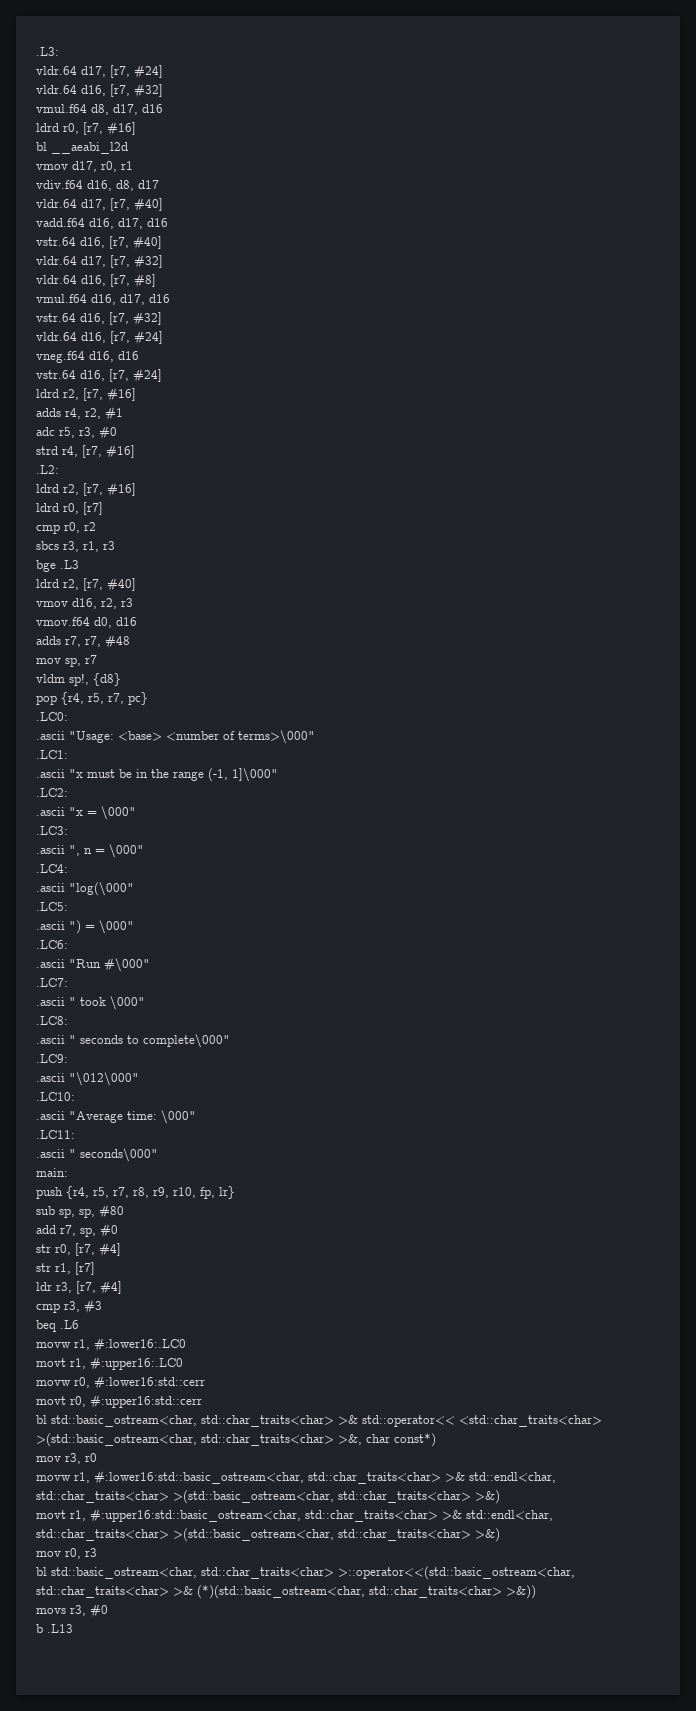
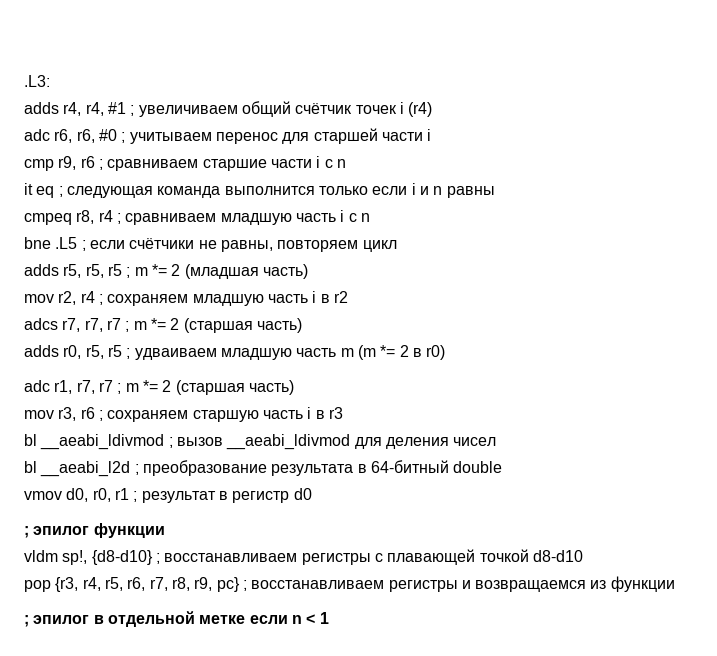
- vldr.64 d17, [r7, #24]
- vldr.64 d16, [r7, #32]
- vmul.f64 d8, d17, d16
- ldrd r0, [r7, #16]
- bl __aeabi_l2d
- vmov d17, r0, r1
- vdiv.f64 d16, d8, d17
- vldr.64 d17, [r7, #40]
- vadd.f64 d16, d17, d16
- vstr.64 d16, [r7, #40]
- vldr.64 d17, [r7, #32]
- vldr.64 d16, [r7, #8]
- vmul.f64 d16, d17, d16
- vstr.64 d16, [r7, #32]
- vldr.64 d16, [r7, #24]
- vneg.f64 d16, d16
- vstr.64 d16, [r7, #24]
- ldrd r2, [r7, #16]
- adds r4, r2, #1
- adc r5, r3, #0
- strd r4, [r7, #16]
- .L2:
- ldrd r2, [r7, #16]
- ldrd r0, [r7]
- cmp r0, r2
- sbcs r3, r1, r3
- bge .L3
- ldrd r2, [r7, #40]
- vmov d16, r2, r3
- vmov.f64 d0, d16
- adds r7, r7, #48
- mov sp, r7
- vldm sp!, {d8}
- pop {r4, r5, r7, pc}
- .LC0:
- .ascii "Usage: <base> <number of terms>\000"
- .LC1:
- .ascii "x must be in the range (-1, 1]\000"
- .LC2:
- .ascii "x = \000"
- .LC3:
- .ascii ", n = \000"
- .LC4:
- .ascii "log(\000"
- .LC5:
- .ascii ") = \000"
- .LC6:
- .ascii "Run #\000"
- .LC7:
- .ascii " took \000"
- .LC8:
- .ascii " seconds to complete\000"
- .LC9:
- .ascii "\012\000"
- .LC10:
- .ascii "Average time: \000"
- .LC11:
- .ascii " seconds\000"
- main:
- push {r4, r5, r7, r8, r9, r10, fp, lr}
- sub sp, sp, #80
- add r7, sp, #0
- str r0, [r7, #4]
- str r1, [r7]
- ldr r3, [r7, #4]
- cmp r3, #3
- beq .L6
- movw r1, #:lower16:.LC0
- movt r1, #:upper16:.LC0
- movw r0, #:lower16:std::cerr
- movt r0, #:upper16:std::cerr
- bl std::basic_ostream<char, std::char_traits<char> >& std::operator<< <std::char_traits<char> >(std::basic_ostream<char, std::char_traits<char> >&, char const*)
- mov r3, r0
- movw r1, #:lower16:std::basic_ostream<char, std::char_traits<char> >& std::endl<char, std::char_traits<char> >(std::basic_ostream<char, std::char_traits<char> >&)
- movt r1, #:upper16:std::basic_ostream<char, std::char_traits<char> >& std::endl<char, std::char_traits<char> >(std::basic_ostream<char, std::char_traits<char> >&)
- mov r0, r3
- bl std::basic_ostream<char, std::char_traits<char> >::operator<<(std::basic_ostream<char, std::char_traits<char> >& (*)(std::basic_ostream<char, std::char_traits<char> >&))
- movs r3, #0
- b .L13
+ adds r4, r4, #1 ; увеличиваем общий счётчик точек i (r4)
+ adc r6, r6, #0 ; учитываем перенос для старшей части i
+ cmp r9, r6 ; сравниваем старшие части i с n
+ it eq ; следующая команда выполнится только если i и n равны
+ cmpeq r8, r4 ; сравниваем младшую часть i с n
+ bne .L5 ; если счётчики не равны, повторяем цикл
+ adds r5, r5, r5 ; m *= 2 (младшая часть)
+ mov r2, r4 ; сохраняем младшую часть i в r2
+ adcs r7, r7, r7 ; m *= 2 (старшая часть)
+ adds r0, r5, r5 ; удваиваем младшую часть m (m *= 2 в r0)
+ adc r1, r7, r7 ; m *= 2 (старшая часть)
+ mov r3, r6 ; сохраняем старшую часть i в r3
+ bl __aeabi_ldivmod ; вызов __aeabi_ldivmod для деления чисел
+ bl __aeabi_l2d ; преобразование результата в 64-битный double
+ vmov d0, r0, r1 ; результат в регистр d0
+ ; эпилог функции
+ vldm sp!, {d8-d10} ; восстанавливаем регистры с плавающей точкой d8-d10
+ pop {r3, r4, r5, r6, r7, r8, r9, pc} ; восстанавливаем регистры и возвращаемся из функции
+ ; эпилог в отдельной метке если n < 1

